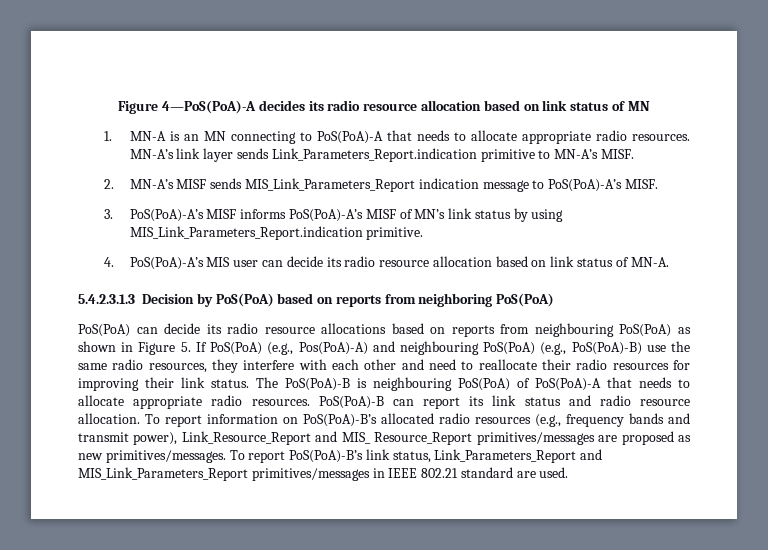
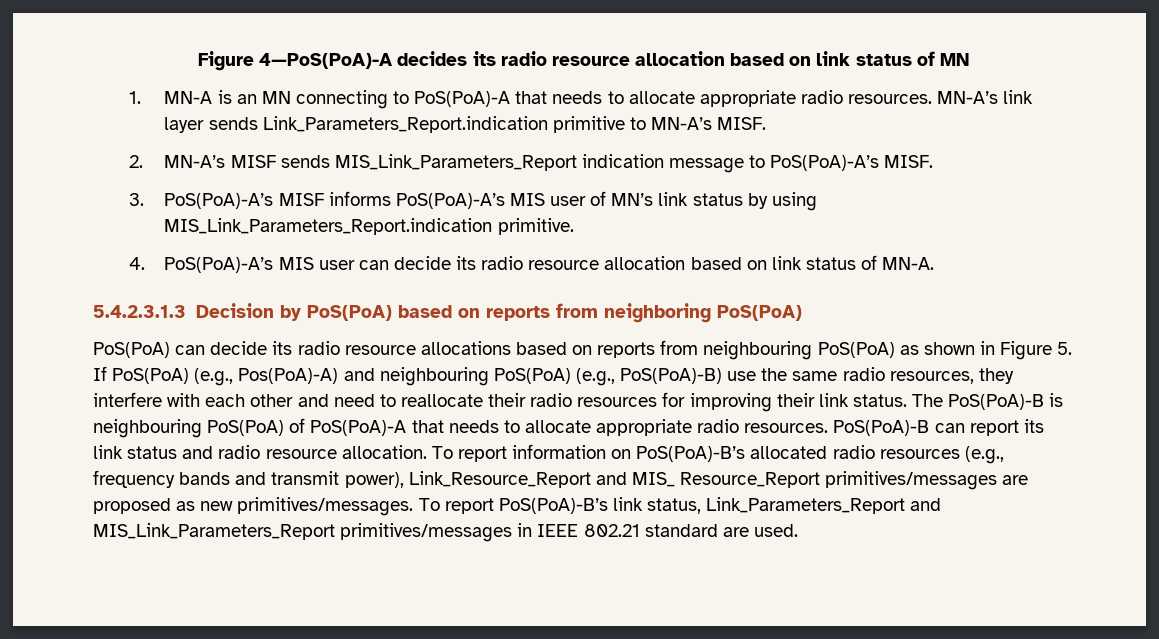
- 3. PoS(PoA)-A’s MISF informs PoS(PoA)-A’s MISF of MN’s link status by using MIS_Link_Parameters_Report.indication primitive.
+ 3. PoS(PoA)-A’s MISF informs PoS(PoA)-A’s MIS user of MN’s link status by using MIS_Link_Parameters_Report.indication primitive.

